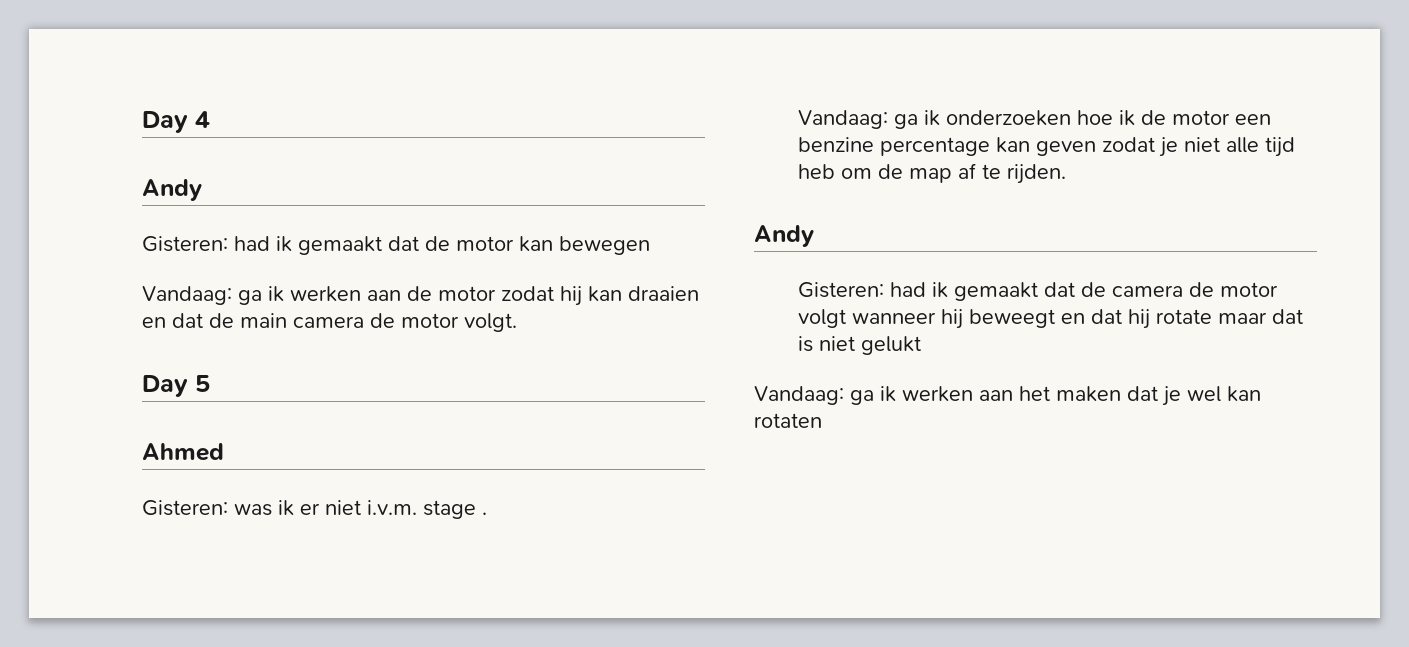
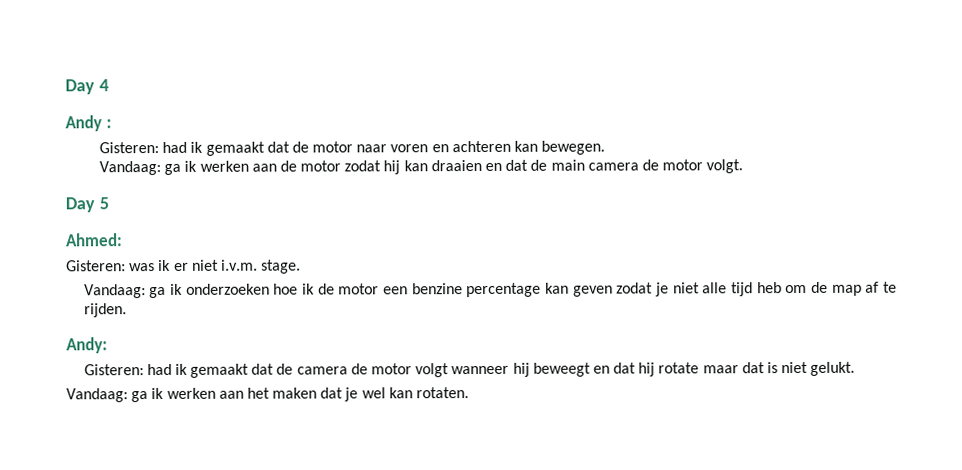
  Day 4
- Andy
+ Andy :
- Gisteren: had ik gemaakt dat de motor kan bewegen
+ Gisteren: had ik gemaakt dat de motor naar voren en achteren kan bewegen.
- Ahmed
+ Ahmed:
- Gisteren: was ik er niet i.v.m. stage .
+ Gisteren: was ik er niet i.v.m. stage.
  Vandaag: ga ik onderzoeken hoe ik de motor een benzine percentage kan geven zodat je niet alle tijd heb om de map af te rijden.
- Andy
+ Andy:
- Gisteren: had ik gemaakt dat de camera de motor volgt wanneer hij beweegt en dat hij rotate maar dat is niet gelukt
+ Gisteren: had ik gemaakt dat de camera de motor volgt wanneer hij beweegt en dat hij rotate maar dat is niet gelukt.
- Vandaag: ga ik werken aan het maken dat je wel kan rotaten
+ Vandaag: ga ik werken aan het maken dat je wel kan rotaten.

